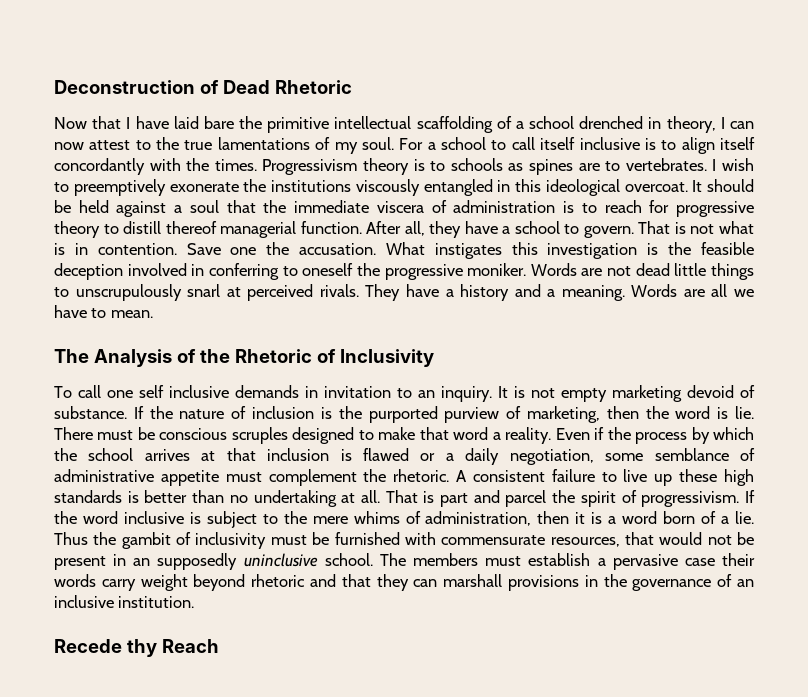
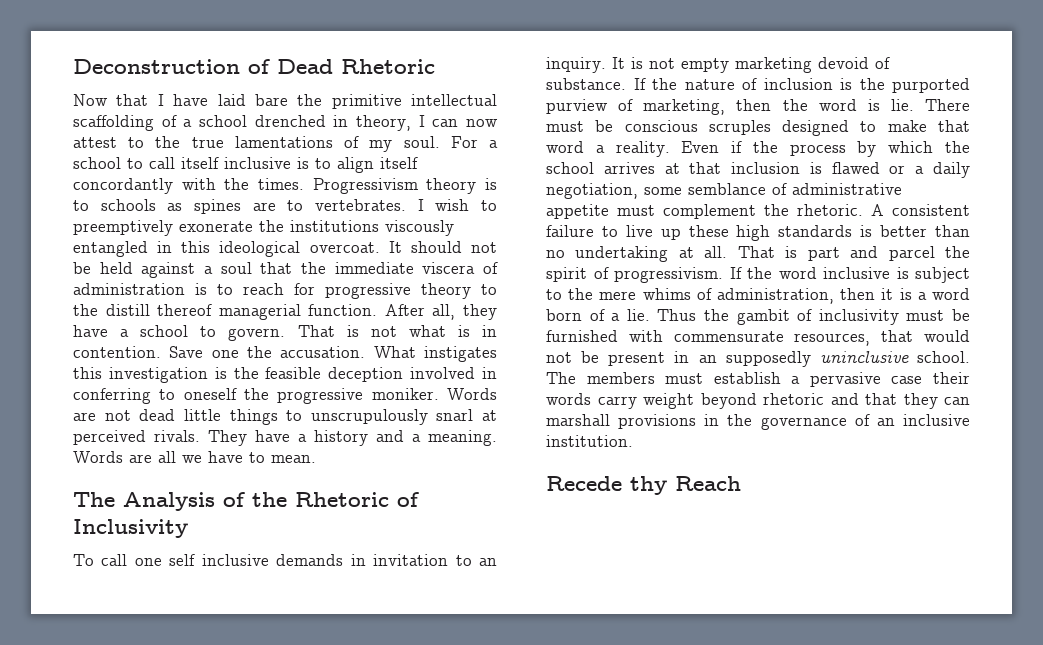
- It should be held against a soul that the immediate viscera of administration is to reach for progressive theory to distill thereof managerial function.
+ It should not be held against a soul that the immediate viscera of administration is to reach for progressive theory to the distill thereof managerial function.

